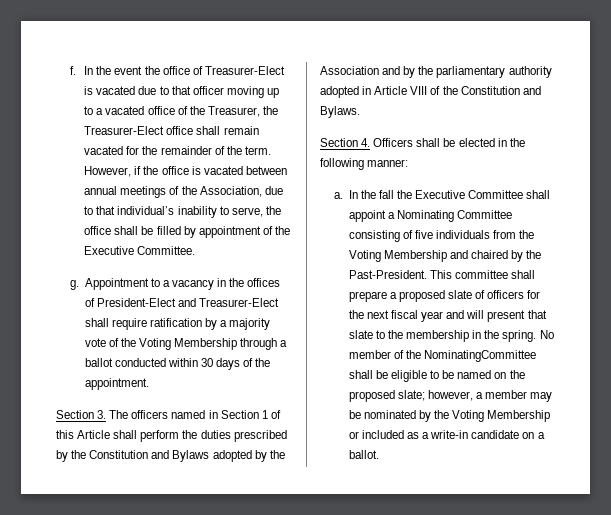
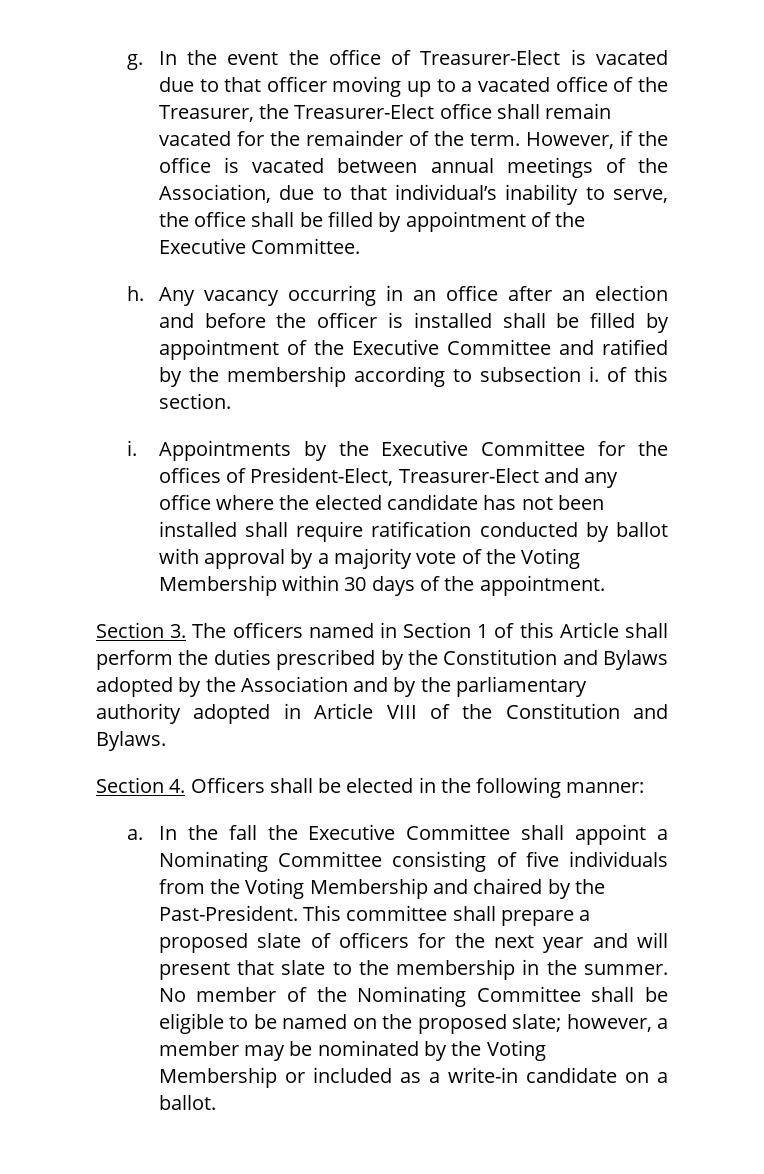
- f.
+ g.
- g. Appointment to a vacancy in the offices of President-Elect and Treasurer-Elect shall require ratification by a majority vote of the Voting Membership through a ballot conducted within 30 days of the appointment.
+ h. Any vacancy occurring in an office after an election and before the officer is installed shall be filled by appointment of the Executive Committee and ratified by the membership according to subsection i. of this section.
+ i. Appointments by the Executive Committee for the offices of President-Elect, Treasurer-Elect and any office where the elected candidate has not been installed shall require ratification conducted by ballot with approval by a majority vote of the Voting Membership within 30 days of the appointment.
- This committee shall prepare a proposed slate of officers for the next fiscal year and will present that slate to the membership in the spring.
+ This committee shall prepare a proposed slate of officers for the next year and will present that slate to the membership in the summer.
- No member of the NominatingCommittee shall be eligible to be named on the proposed slate; however, a member may be nominated by the Voting Membership or included as a write-in candidate on a ballot.
+ No member of the Nominating Committee shall be eligible to be named on the proposed slate; however, a member may be nominated by the Voting Membership or included as a write-in candidate on a ballot.

